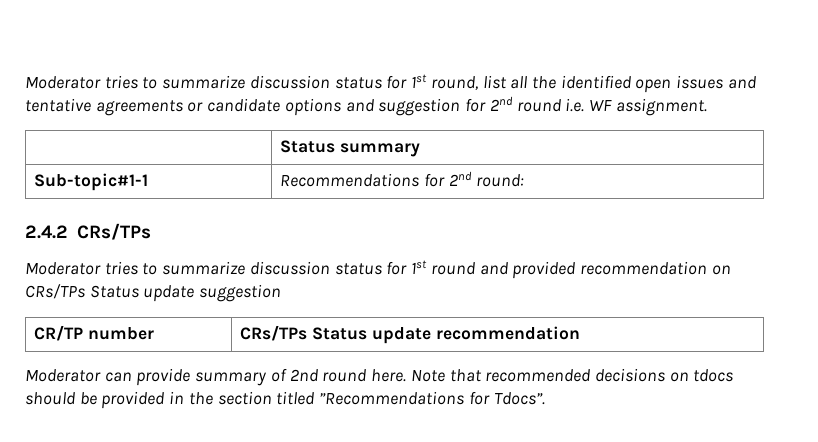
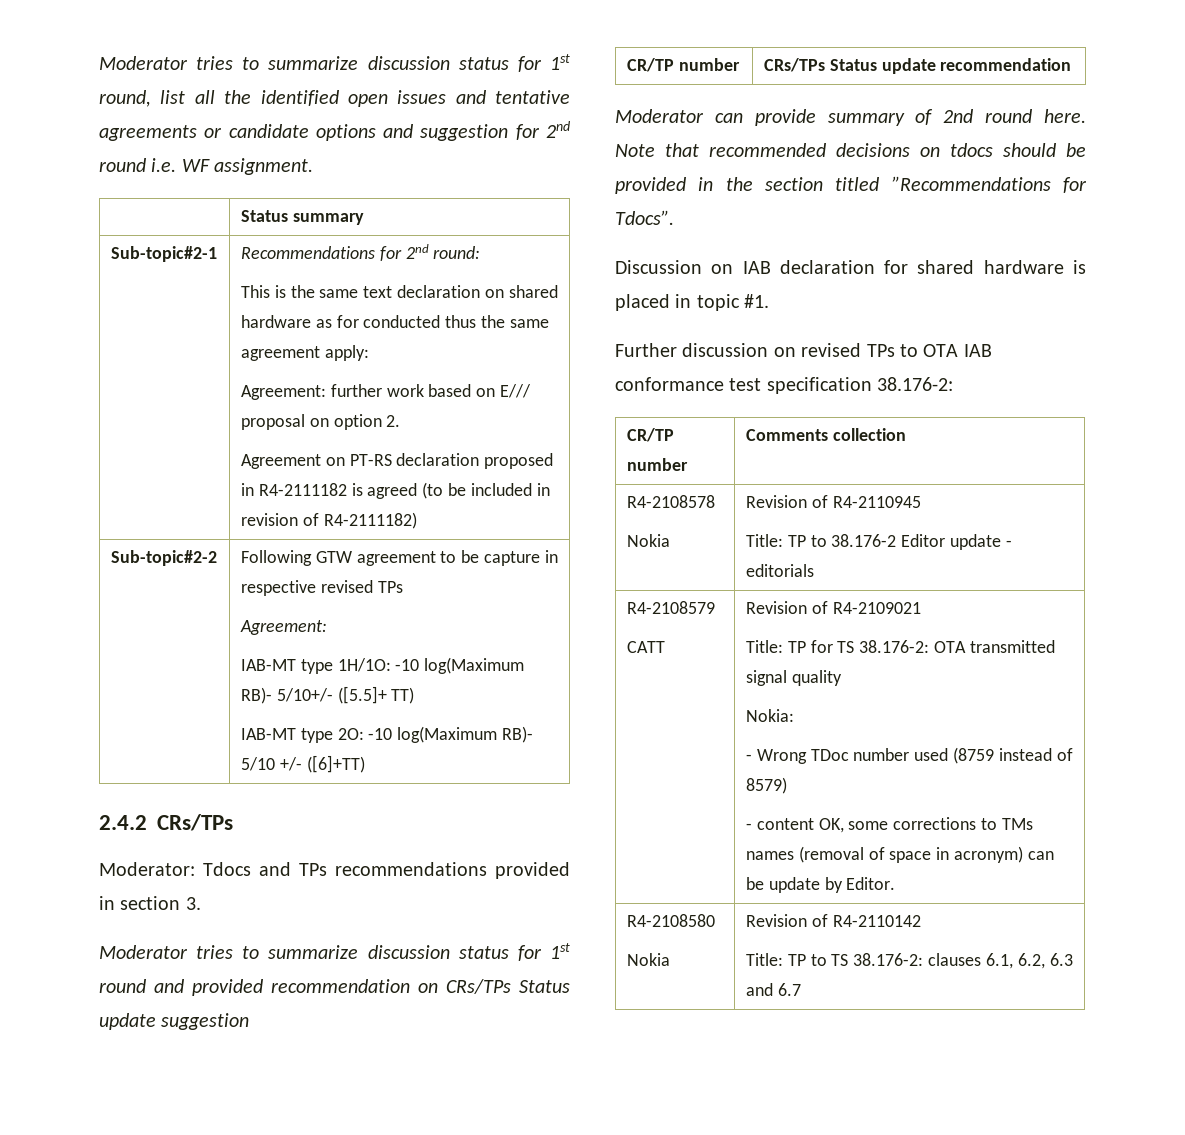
- Sub-topic#1-1
+ Sub-topic#2-1
+ This is the same text declaration on shared hardware as for conducted thus the same agreement apply:
+ Agreement: further work based on E/// proposal on option 2.
+ Agreement on PT-RS declaration proposed in R4-2111182 is agreed (to be included in revision of R4-2111182)
+ Sub-topic#2-2 | Following GTW agreement to be capture in respective revised TPs
+ Agreement:
+ IAB-MT type 1H/1O: -10 log(Maximum RB)- 5/10+/- ([5.5]+ TT)
+ IAB-MT type 2O: -10 log(Maximum RB)- 5/10 +/- ([6]+TT)
  2.4.2 CRs/TPs
+ Moderator: Tdocs and TPs recommendations provided in section 3.
+ Discussion on IAB declaration for shared hardware is placed in topic #1.
+ Further discussion on revised TPs to OTA IAB conformance test specification 38.176-2:
+ CR/TP number | Comments collection
+ R4-2108578
+ Nokia | Revision of R4-2110945
+ Title: TP to 38.176-2 Editor update - editorials
+ R4-2108579
+ CATT | Revision of R4-2109021
+ Title: TP for TS 38.176-2: OTA transmitted signal quality
+ Nokia:
+ - Wrong TDoc number used (8759 instead of 8579)
+ - content OK, some corrections to TMs names (removal of space in acronym) can be update by Editor.
+ R4-2108580
+ Nokia | Revision of R4-2110142
+ Title: TP to TS 38.176-2: clauses 6.1, 6.2, 6.3 and 6.7

